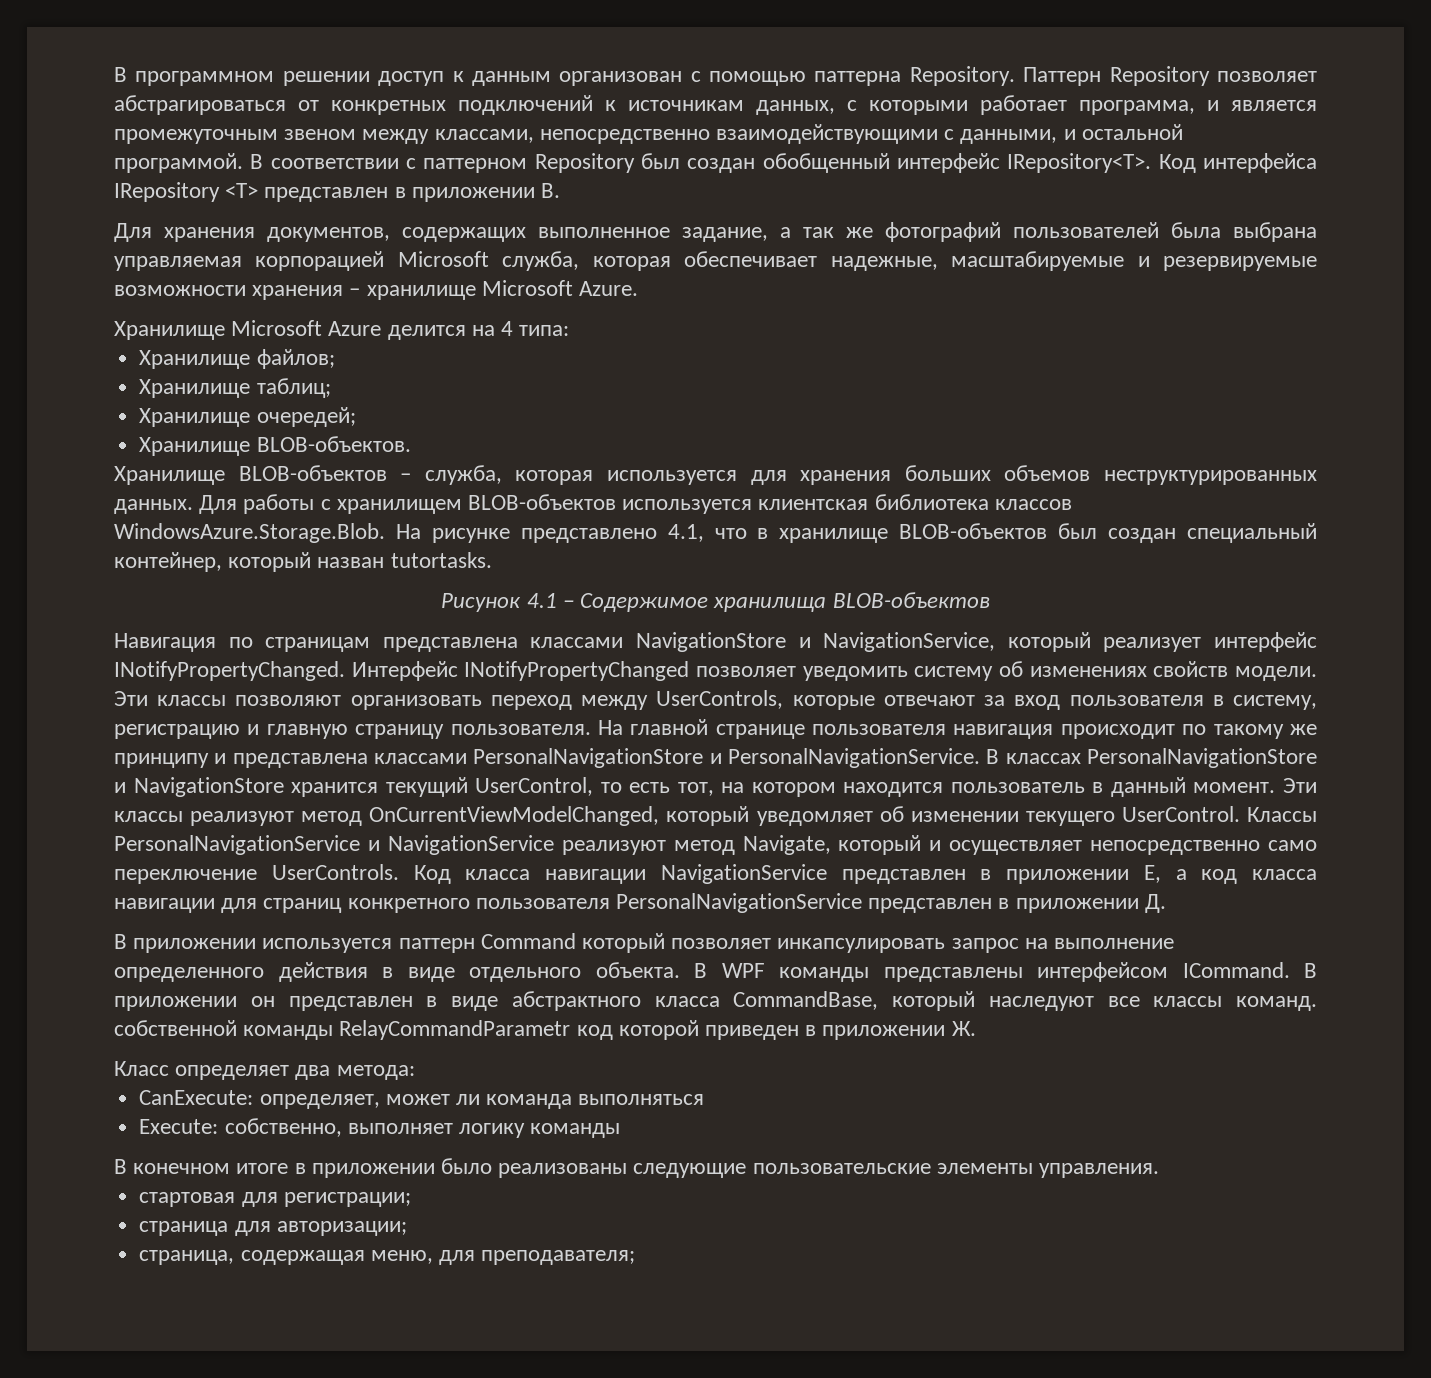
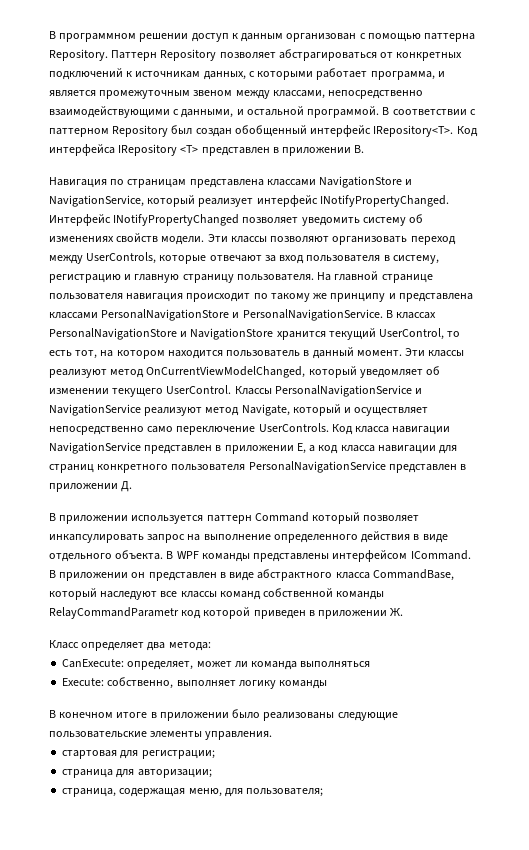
- Для хранения документов, содержащих выполненное задание, а так же фотографий пользователей была выбрана управляемая корпорацией Microsoft служба, которая обеспечивает надежные, масштабируемые и резервируемые возможности хранения – хранилище Microsoft Azure.
- Хранилище Microsoft Azure делится на 4 типа:
- Хранилище файлов;
- Хранилище таблиц;
- Хранилище очередей;
- Хранилище BLOB-объектов.
- Хранилище BLOB-объектов – служба, которая используется для хранения больших объемов неструктурированных данных. Для работы с хранилищем BLOB-объектов используется клиентская библиотека классов WindowsAzure.Storage.Blob. На рисунке представлено 4.1, что в хранилище BLOB-объектов был создан специальный контейнер, который назван tutortasks.
- Рисунок 4.1 − Содержимое хранилища BLOB-объектов
- В приложении он представлен в виде абстрактного класса CommandBase, который наследуют все классы команд. собственной команды RelayCommandParametr код которой приведен в приложении Ж.
+ В приложении он представлен в виде абстрактного класса CommandBase, который наследуют все классы команд собственной команды RelayCommandParametr код которой приведен в приложении Ж.
- страница, содержащая меню, для преподавателя;
+ страница, содержащая меню, для пользователя;

